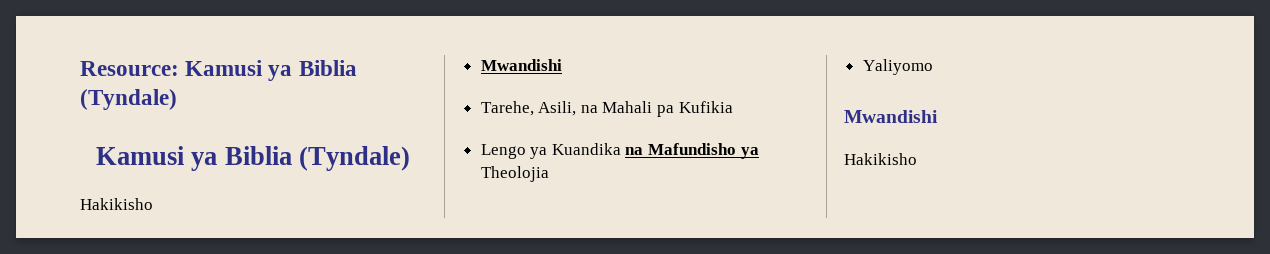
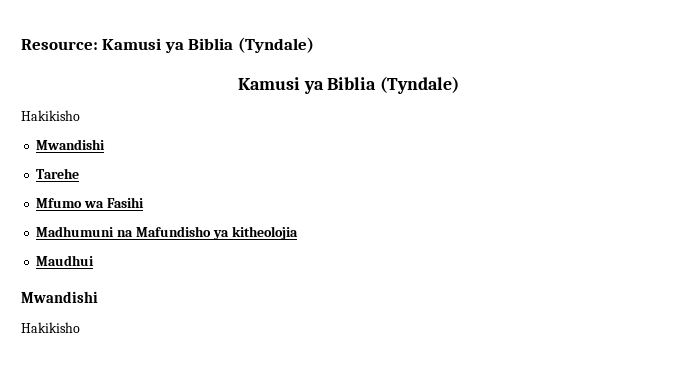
- Tarehe, Asili, na Mahali pa Kufikia
- Lengo ya Kuandika na Mafundisho ya Theolojia
- Yaliyomo
+ Tarehe
+ Mfumo wa Fasihi
+ Madhumuni na Mafundisho ya kitheolojia
+ Maudhui

